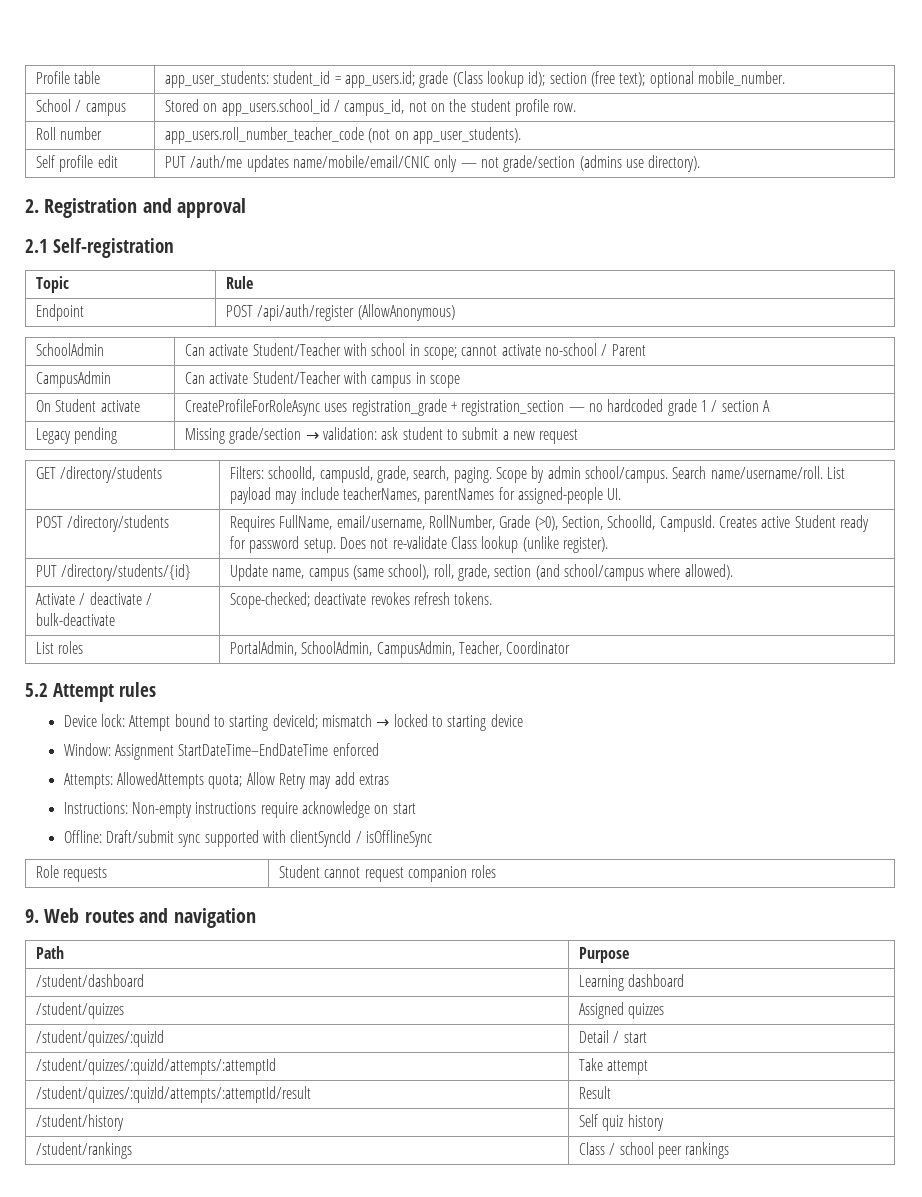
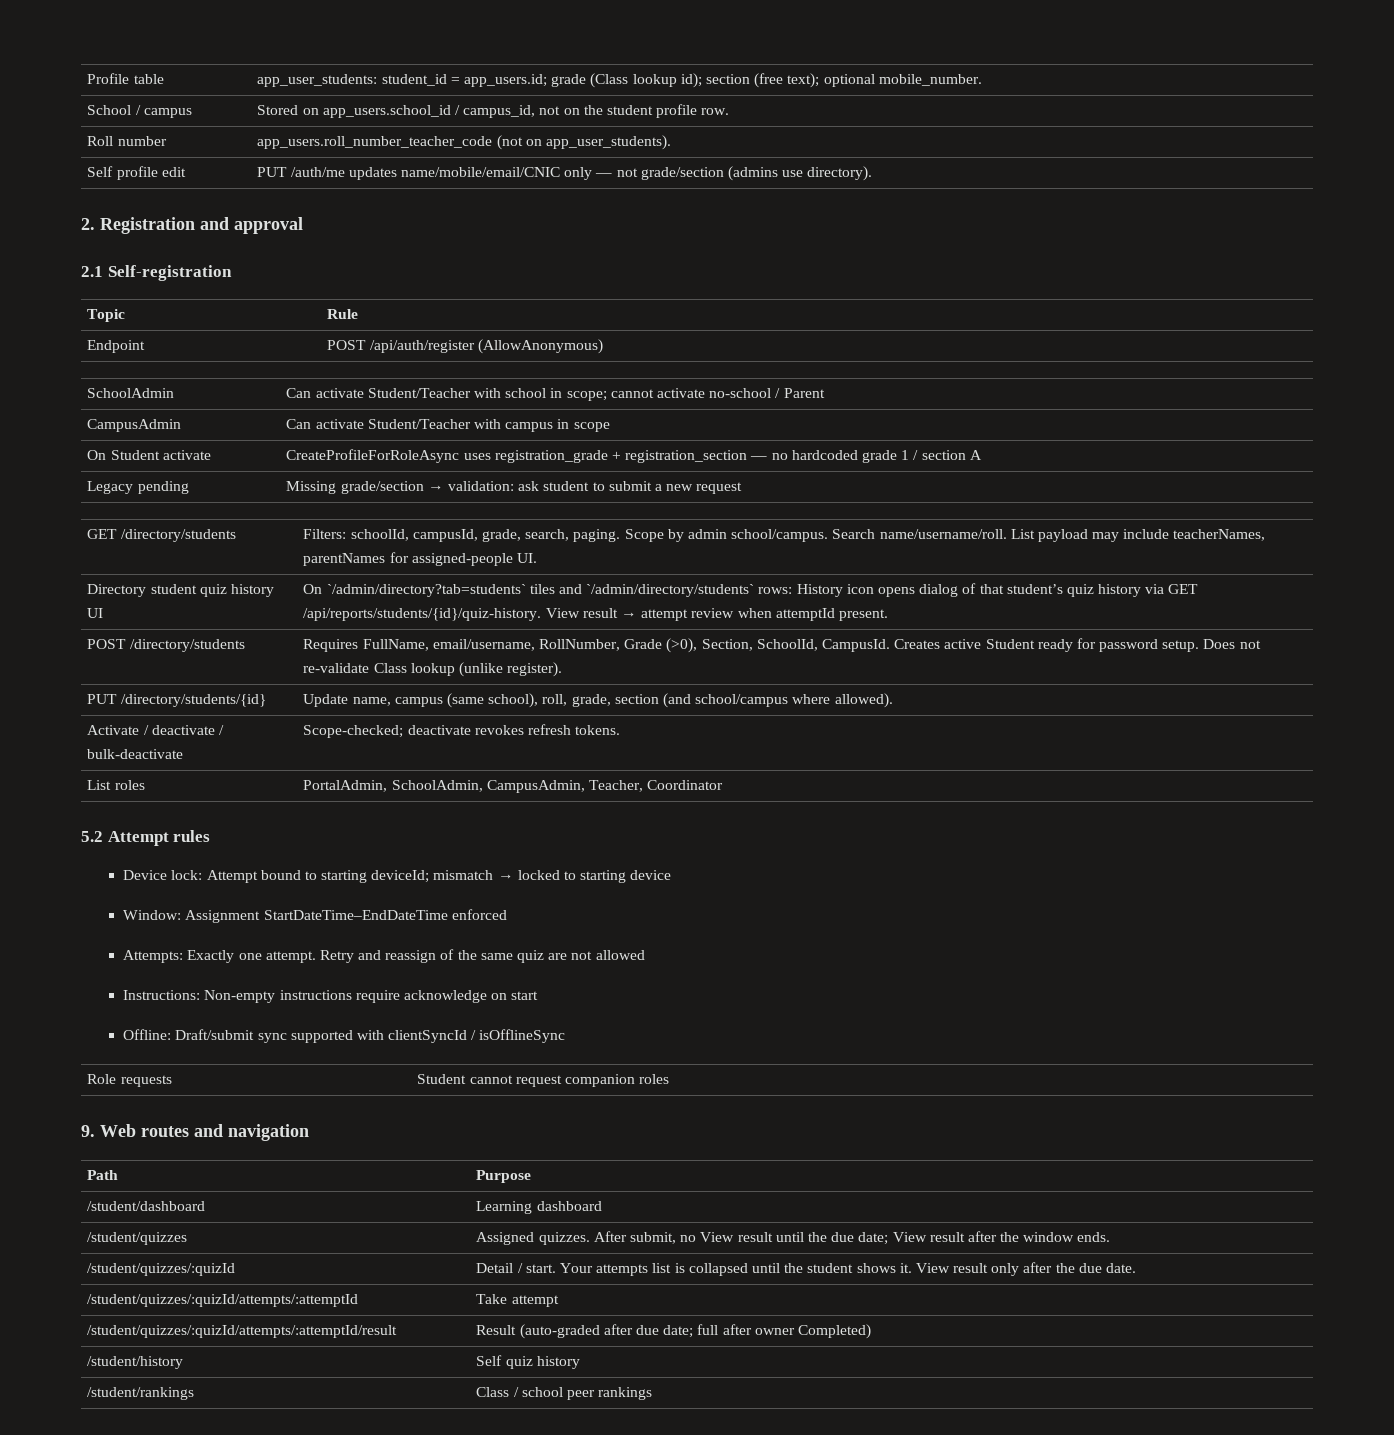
+ Directory student quiz history UI | On `/admin/directory?tab=students` tiles and `/admin/directory/students` rows: History icon opens dialog of that student’s quiz history via GET /api/reports/students/{id}/quiz-history. View result → attempt review when attemptId present.
- Attempts: AllowedAttempts quota; Allow Retry may add extras
+ Attempts: Exactly one attempt. Retry and reassign of the same quiz are not allowed
- /student/quizzes | Assigned quizzes
- /student/quizzes/:quizId | Detail / start
+ /student/quizzes | Assigned quizzes. After submit, no View result until the due date; View result after the window ends.
+ /student/quizzes/:quizId | Detail / start. Your attempts list is collapsed until the student shows it. View result only after the due date.
- /student/quizzes/:quizId/attempts/:attemptId/result | Result
+ /student/quizzes/:quizId/attempts/:attemptId/result | Result (auto-graded after due date; full after owner Completed)

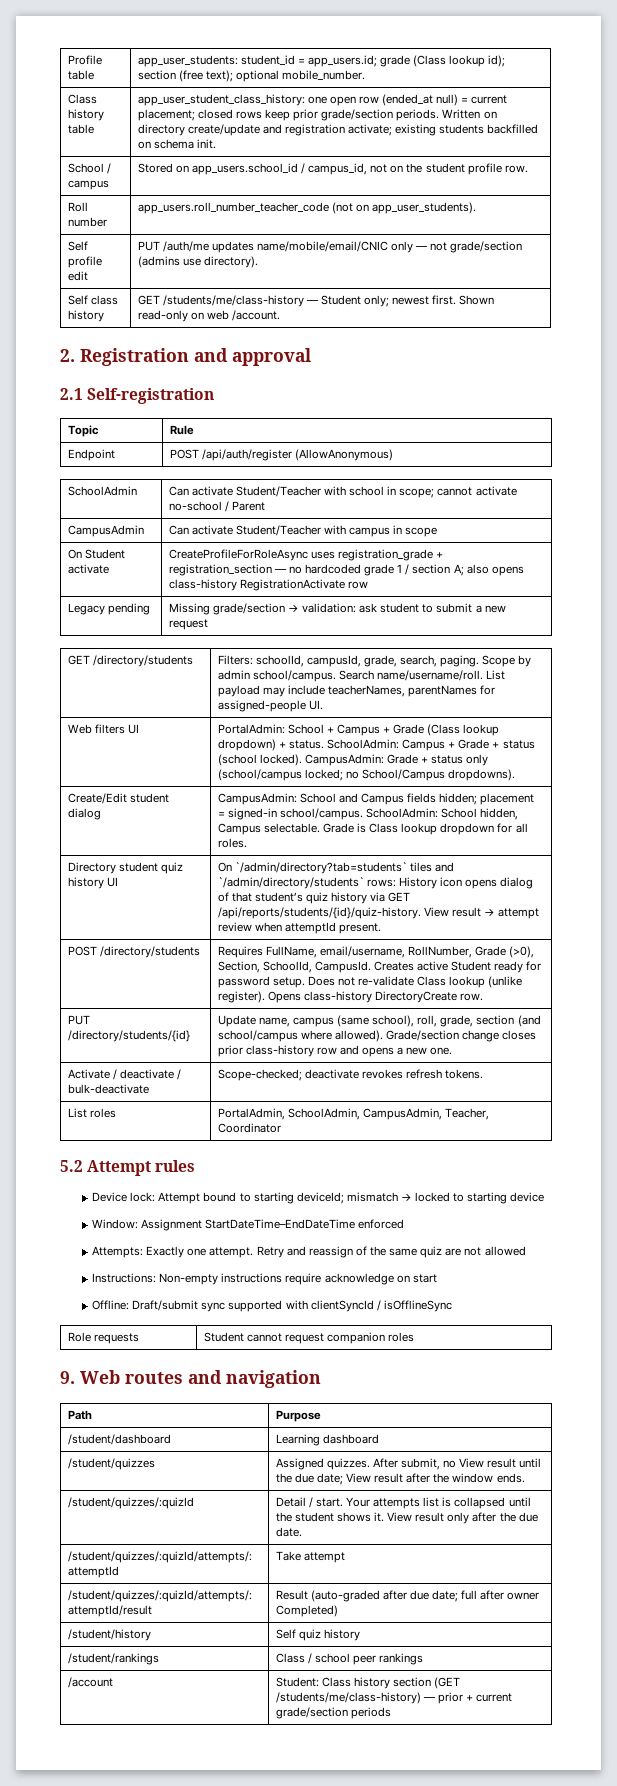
+ Class history table | app_user_student_class_history: one open row (ended_at null) = current placement; closed rows keep prior grade/section periods. Written on directory create/update and registration activate; existing students backfilled on schema init.
+ Self class history | GET /students/me/class-history — Student only; newest first. Shown read-only on web /account.
- On Student activate | CreateProfileForRoleAsync uses registration_grade + registration_section — no hardcoded grade 1 / section A
+ On Student activate | CreateProfileForRoleAsync uses registration_grade + registration_section — no hardcoded grade 1 / section A; also opens class-history RegistrationActivate row
+ Web filters UI | PortalAdmin: School + Campus + Grade (Class lookup dropdown) + status. SchoolAdmin: Campus + Grade + status (school locked). CampusAdmin: Grade + status only (school/campus locked; no School/Campus dropdowns).
+ Create/Edit student dialog | CampusAdmin: School and Campus fields hidden; placement = signed-in school/campus. SchoolAdmin: School hidden, Campus selectable. Grade is Class lookup dropdown for all roles.
- POST /directory/students | Requires FullName, email/username, RollNumber, Grade (>0), Section, SchoolId, CampusId. Creates active Student ready for password setup. Does not re-validate Class lookup (unlike register).
+ POST /directory/students | Requires FullName, email/username, RollNumber, Grade (>0), Section, SchoolId, CampusId. Creates active Student ready for password setup. Does not re-validate Class lookup (unlike register). Opens class-history DirectoryCreate row.
- PUT /directory/students/{id} | Update name, campus (same school), roll, grade, section (and school/campus where allowed).
+ PUT /directory/students/{id} | Update name, campus (same school), roll, grade, section (and school/campus where allowed). Grade/section change closes prior class-history row and opens a new one.
+ /account | Student: Class history section (GET /students/me/class-history) — prior + current grade/section periods

